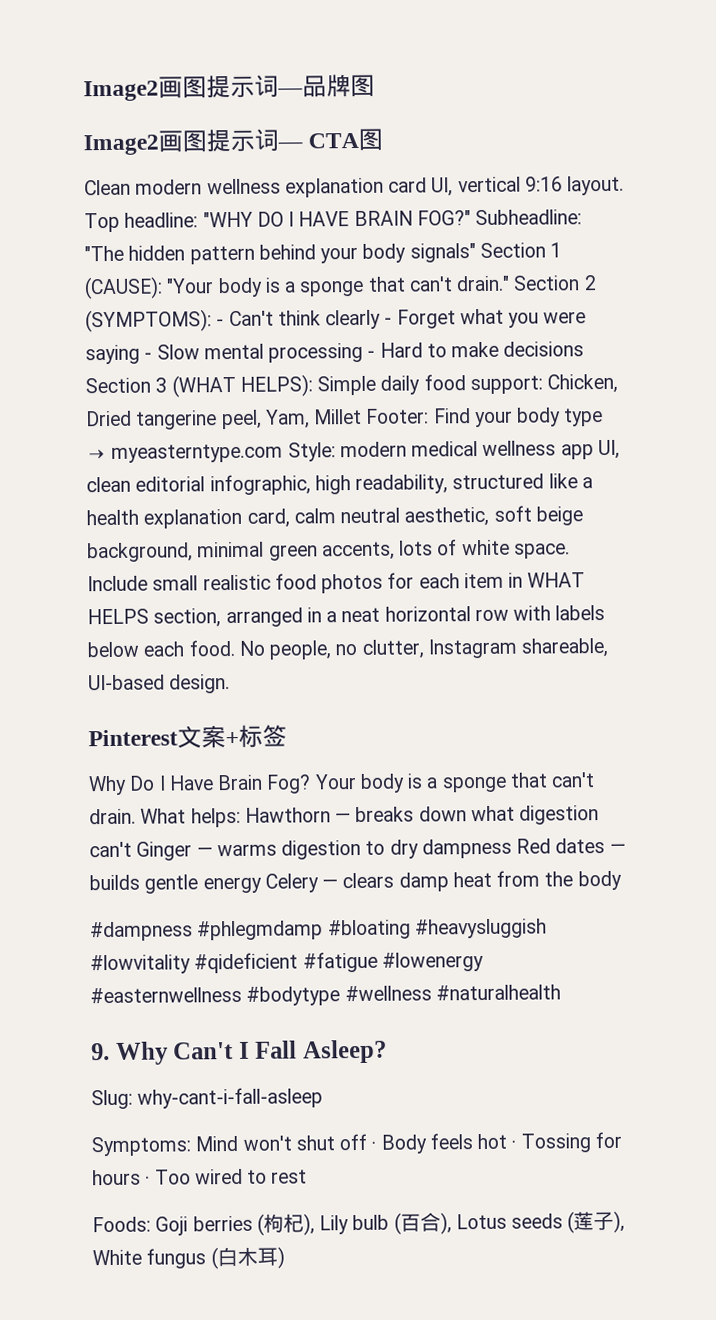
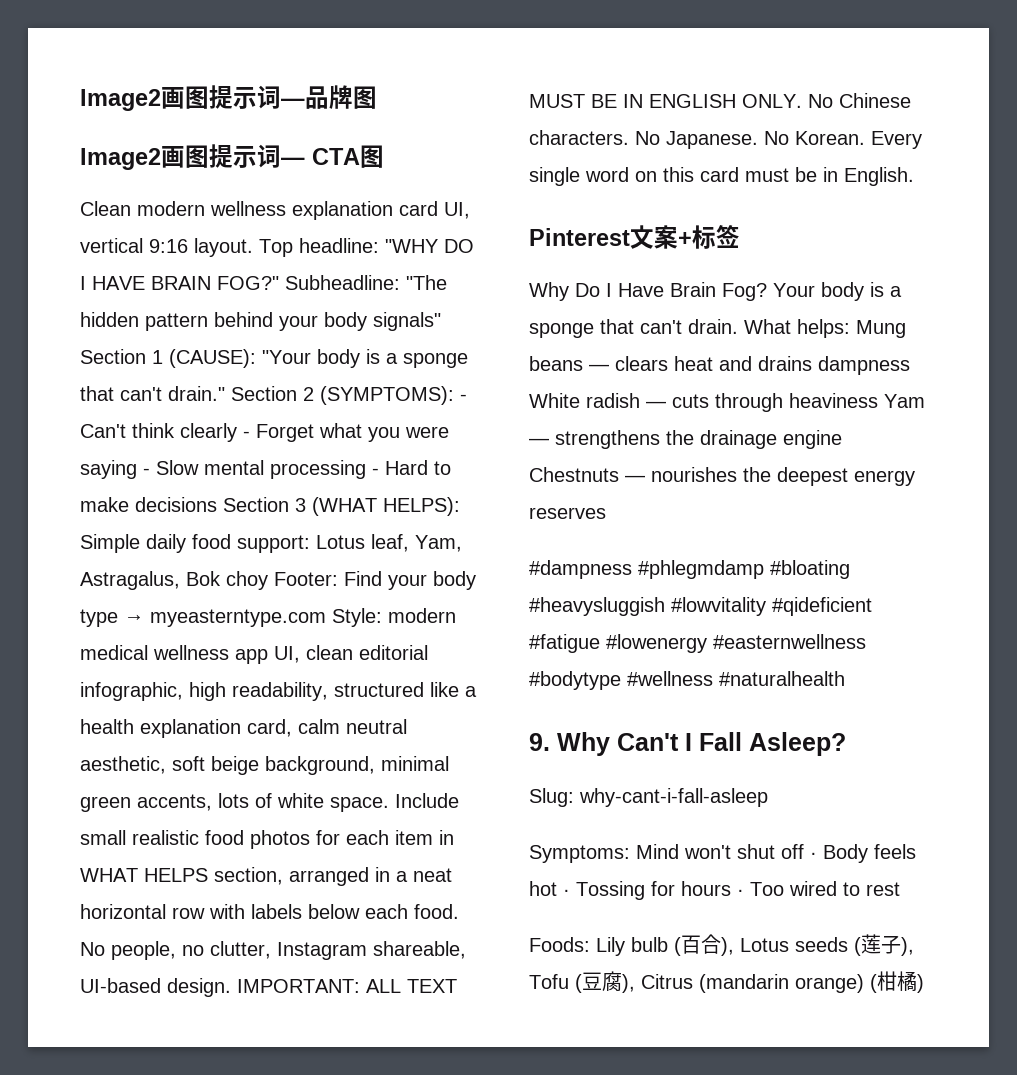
- Chicken, Dried tangerine peel, Yam, Millet Footer:
+ Lotus leaf, Yam, Astragalus, Bok choy Footer:
+ IMPORTANT: ALL TEXT MUST BE IN ENGLISH ONLY. No Chinese characters. No Japanese. No Korean. Every single word on this card must be in English.
- What helps: Hawthorn — breaks down what digestion can't Ginger — warms digestion to dry dampness Red dates — builds gentle energy Celery — clears damp heat from the body
+ What helps: Mung beans — clears heat and drains dampness White radish — cuts through heaviness Yam — strengthens the drainage engine Chestnuts — nourishes the deepest energy reserves
- Foods: Goji berries (枸杞), Lily bulb (百合), Lotus seeds (莲子), White fungus (白木耳)
+ Foods: Lily bulb (百合), Lotus seeds (莲子), Tofu (豆腐), Citrus (mandarin orange) (柑橘)

